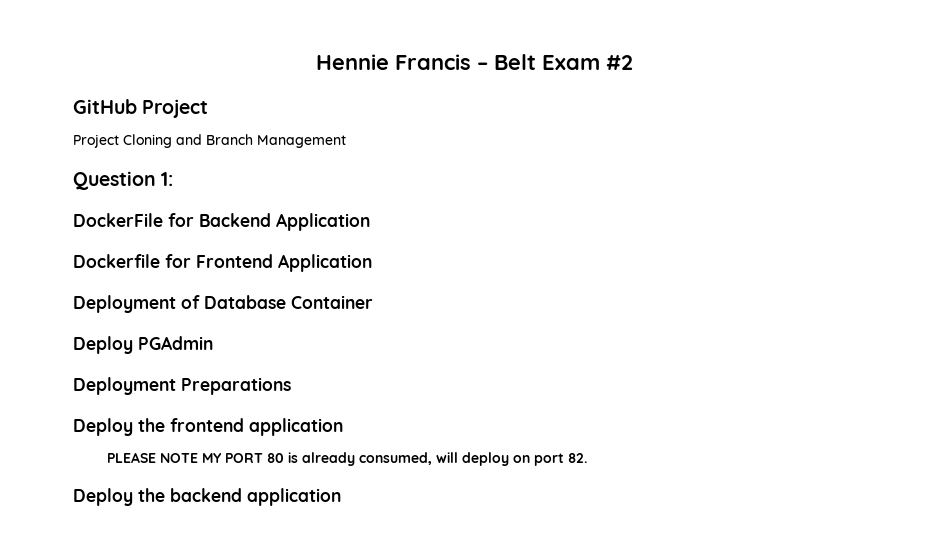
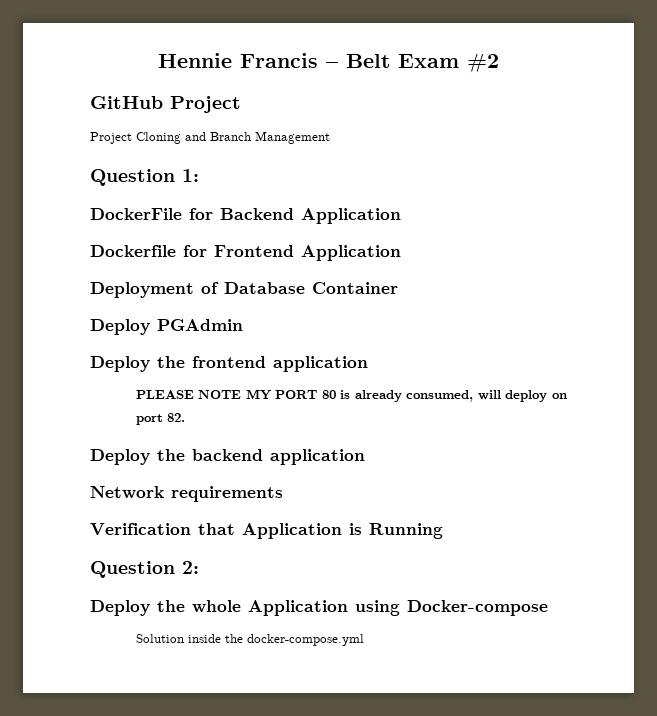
- Deployment Preparations
+ Network requirements
+ Verification that Application is Running
+ Question 2:
+ Deploy the whole Application using Docker-compose
+ Solution inside the docker-compose.yml

